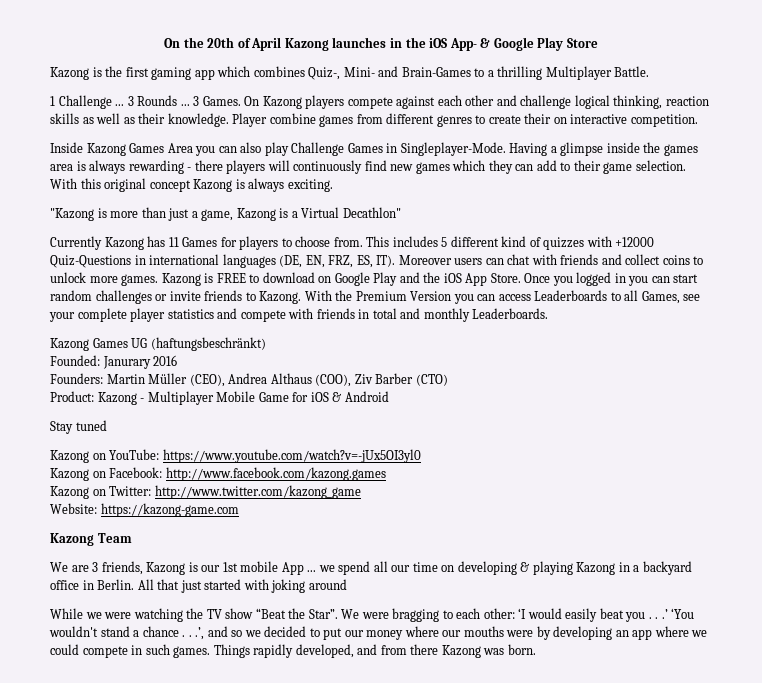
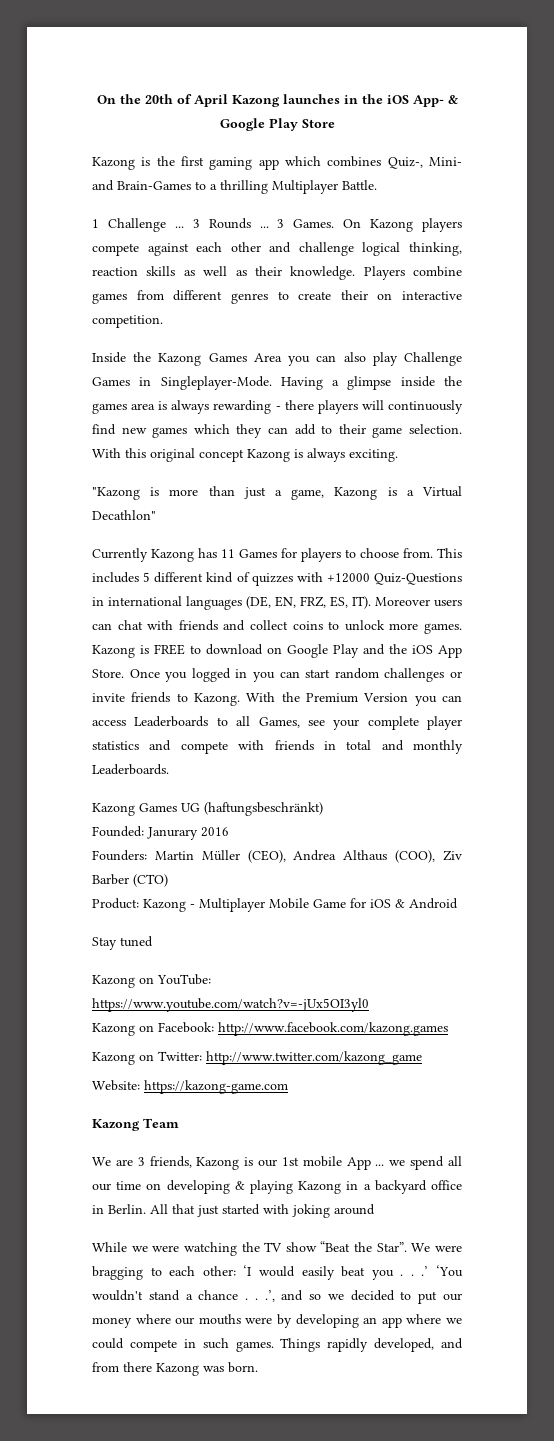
- Player combine games from different genres to create their on interactive competition.
+ Players combine games from different genres to create their on interactive competition.
- Inside Kazong Games Area you can also play Challenge Games in Singleplayer-Mode.
+ Inside the Kazong Games Area you can also play Challenge Games in Singleplayer-Mode.

